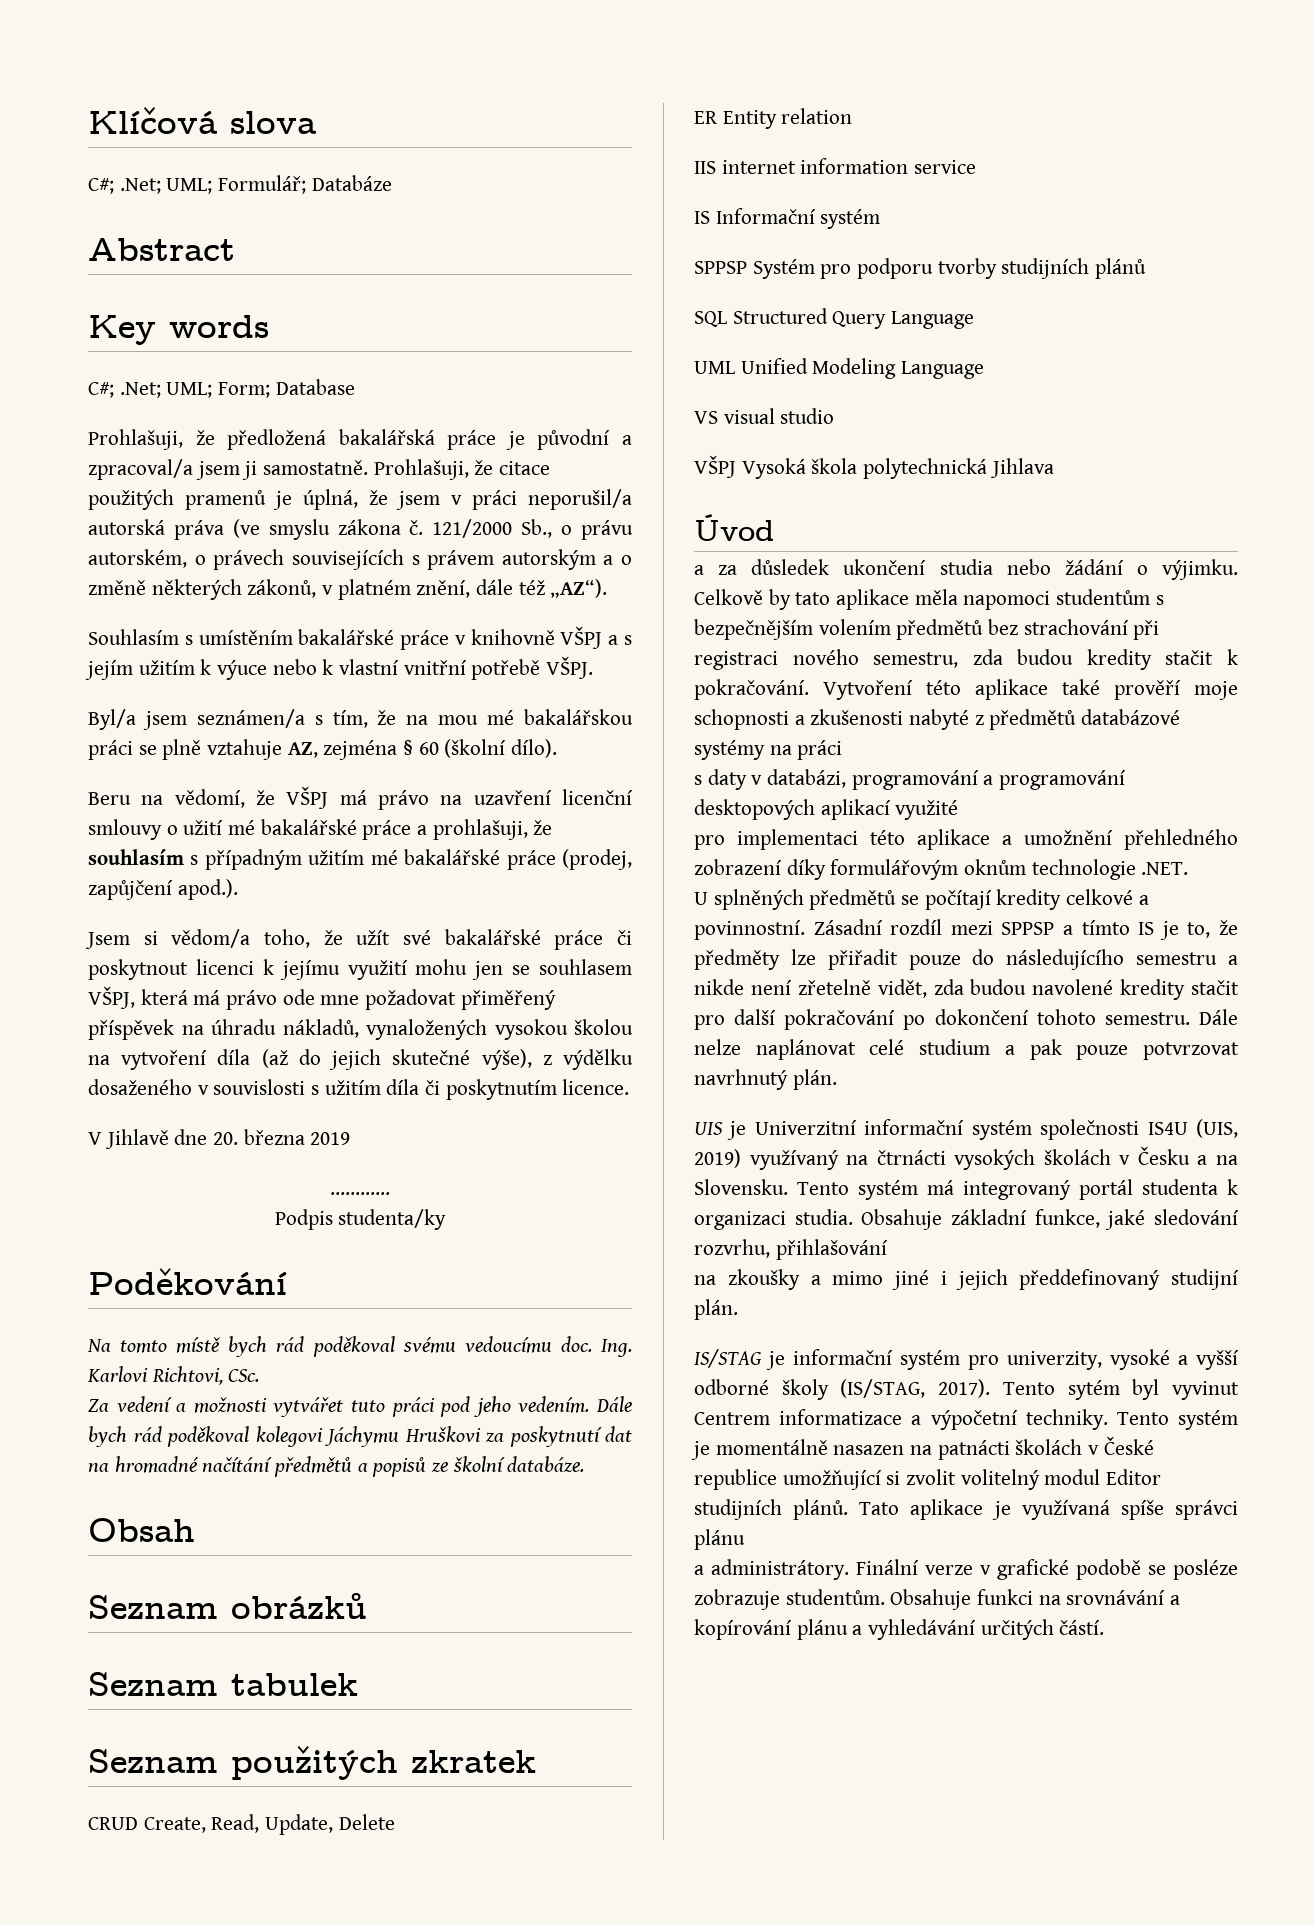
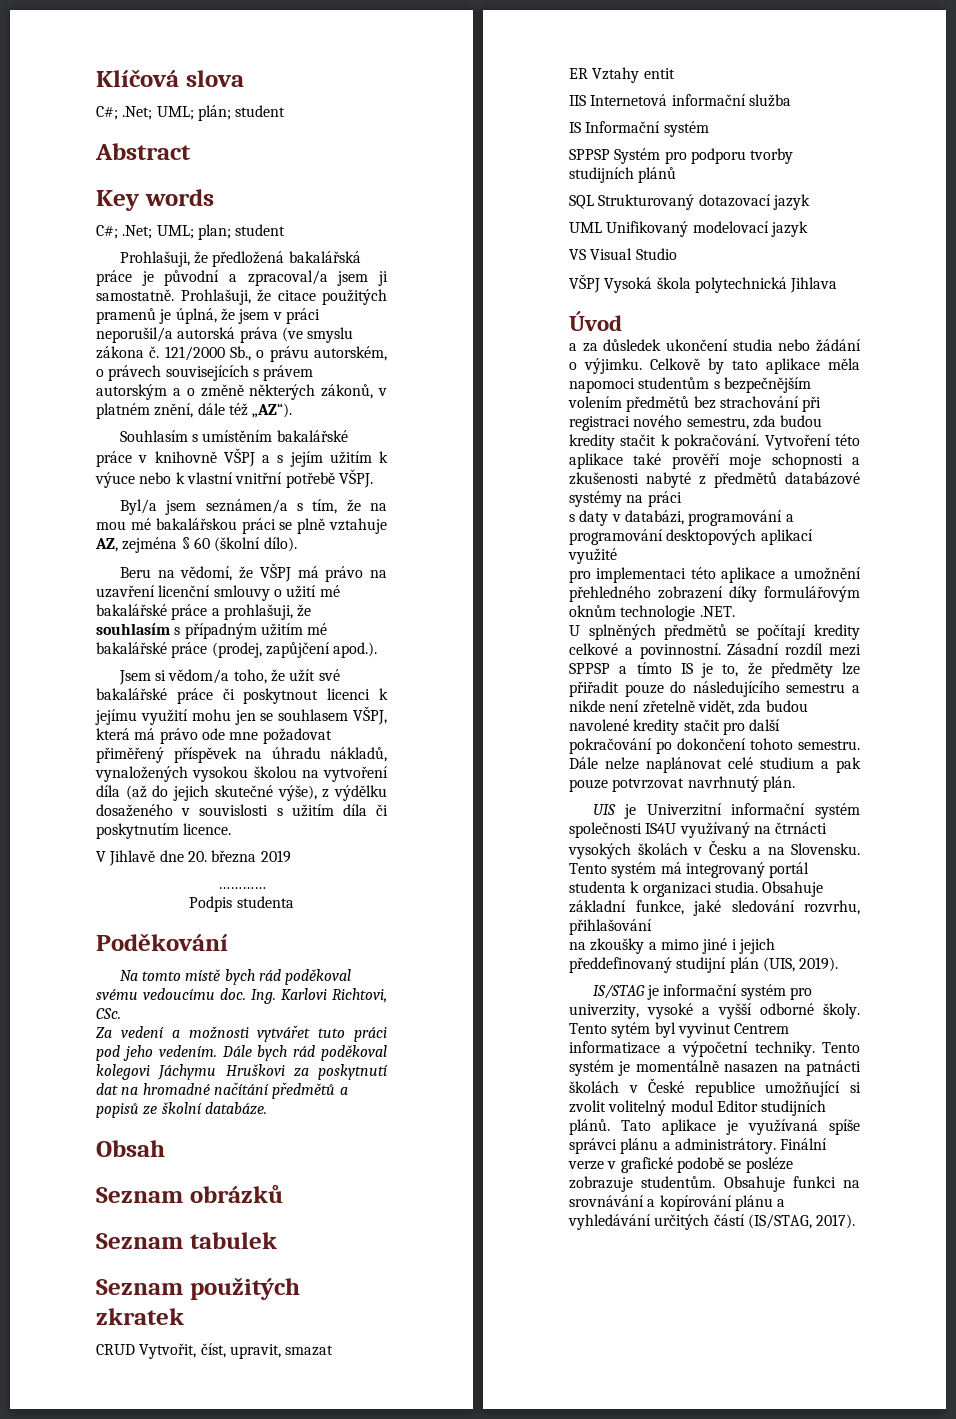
- C#; .Net; UML; Formulář; Databáze
+ C#; .Net; UML; plán; student
- C#; .Net; UML; Form; Database
+ C#; .Net; UML; plan; student
- Podpis studenta/ky
+ Podpis studenta
- CRUD Create, Read, Update, Delete
+ CRUD Vytvořit, číst, upravit, smazat
- ER Entity relation
+ ER Vztahy entit
- IIS internet information service
+ IIS Internetová informační služba
- SQL Structured Query Language
- UML Unified Modeling Language
+ SQL Strukturovaný dotazovací jazyk
+ UML Unifikovaný modelovací jazyk
- VS visual studio
+ VS Visual Studio
- UIS je Univerzitní informační systém společnosti IS4U (UIS, 2019) využívaný na čtrnácti vysokých školách v Česku a na Slovensku.
+ UIS je Univerzitní informační systém společnosti IS4U využívaný na čtrnácti vysokých školách v Česku a na Slovensku.
- na zkoušky a mimo jiné i jejich předdefinovaný studijní plán.
+ na zkoušky a mimo jiné i jejich předdefinovaný studijní plán (UIS, 2019).
- IS/STAG je informační systém pro univerzity, vysoké a vyšší odborné školy (IS/STAG, 2017).
+ IS/STAG je informační systém pro univerzity, vysoké a vyšší odborné školy.
- Tato aplikace je využívaná spíše správci plánu
- a administrátory.
+ Tato aplikace je využívaná spíše správci plánu a administrátory.
- Obsahuje funkci na srovnávání a kopírování plánu a vyhledávání určitých částí.
+ Obsahuje funkci na srovnávání a kopírování plánu a vyhledávání určitých částí (IS/STAG, 2017).

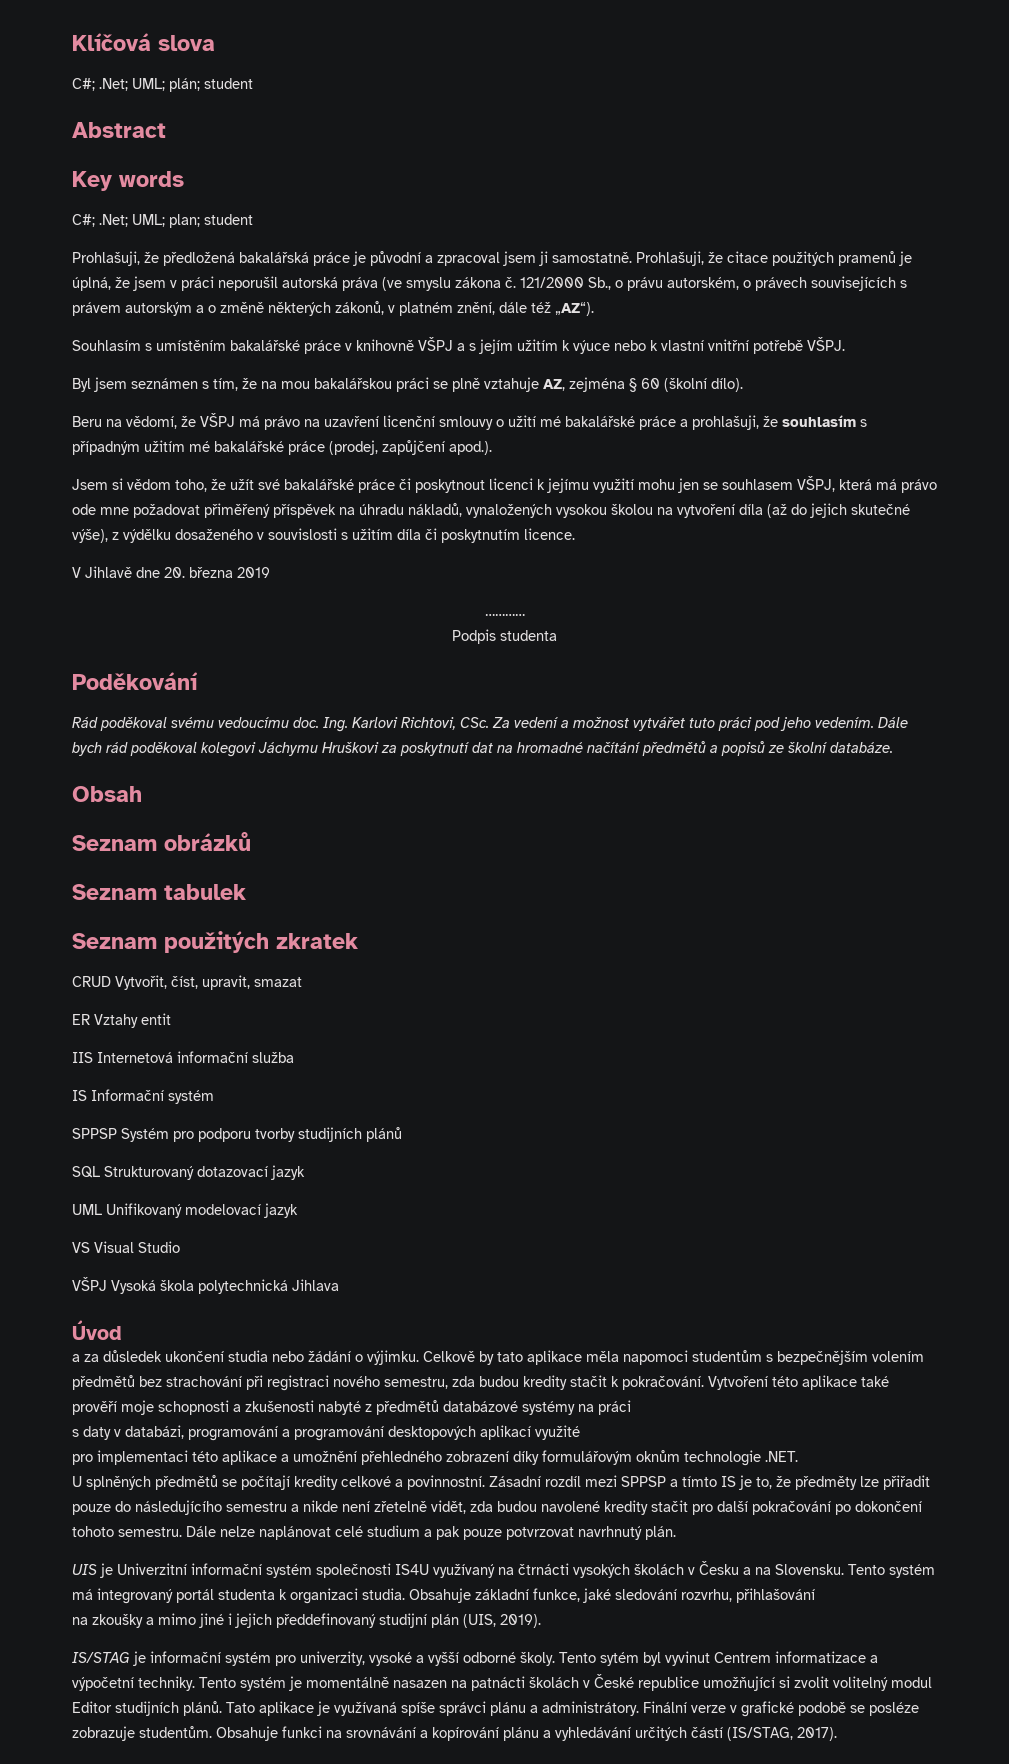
- Prohlašuji, že předložená bakalářská práce je původní a zpracoval/a jsem ji samostatně.
+ Prohlašuji, že předložená bakalářská práce je původní a zpracoval jsem ji samostatně.
- Prohlašuji, že citace použitých pramenů je úplná, že jsem v práci neporušil/a autorská práva (ve smyslu zákona č.
+ Prohlašuji, že citace použitých pramenů je úplná, že jsem v práci neporušil autorská práva (ve smyslu zákona č.
- Byl/a jsem seznámen/a s tím, že na mou mé bakalářskou práci se plně vztahuje AZ, zejména § 60 (školní dílo).
+ Byl jsem seznámen s tím, že na mou bakalářskou práci se plně vztahuje AZ, zejména § 60 (školní dílo).
- Jsem si vědom/a toho, že užít své bakalářské práce či poskytnout licenci k jejímu využití mohu jen se souhlasem VŠPJ, která má právo ode mne požadovat přiměřený příspěvek na úhradu nákladů, vynaložených vysokou školou na vytvoření díla (až do jejich skutečné výše), z výdělku dosaženého v souvislosti s užitím díla či poskytnutím licence.
+ Jsem si vědom toho, že užít své bakalářské práce či poskytnout licenci k jejímu využití mohu jen se souhlasem VŠPJ, která má právo ode mne požadovat přiměřený příspěvek na úhradu nákladů, vynaložených vysokou školou na vytvoření díla (až do jejich skutečné výše), z výdělku dosaženého v souvislosti s užitím díla či poskytnutím licence.
- Na tomto místě bych rád poděkoval svému vedoucímu doc.
+ Rád poděkoval svému vedoucímu doc.
- Ing. Karlovi Richtovi, CSc.
- Za vedení a možnosti vytvářet tuto práci pod jeho vedením.
+ Ing. Karlovi Richtovi, CSc. Za vedení a možnost vytvářet tuto práci pod jeho vedením.

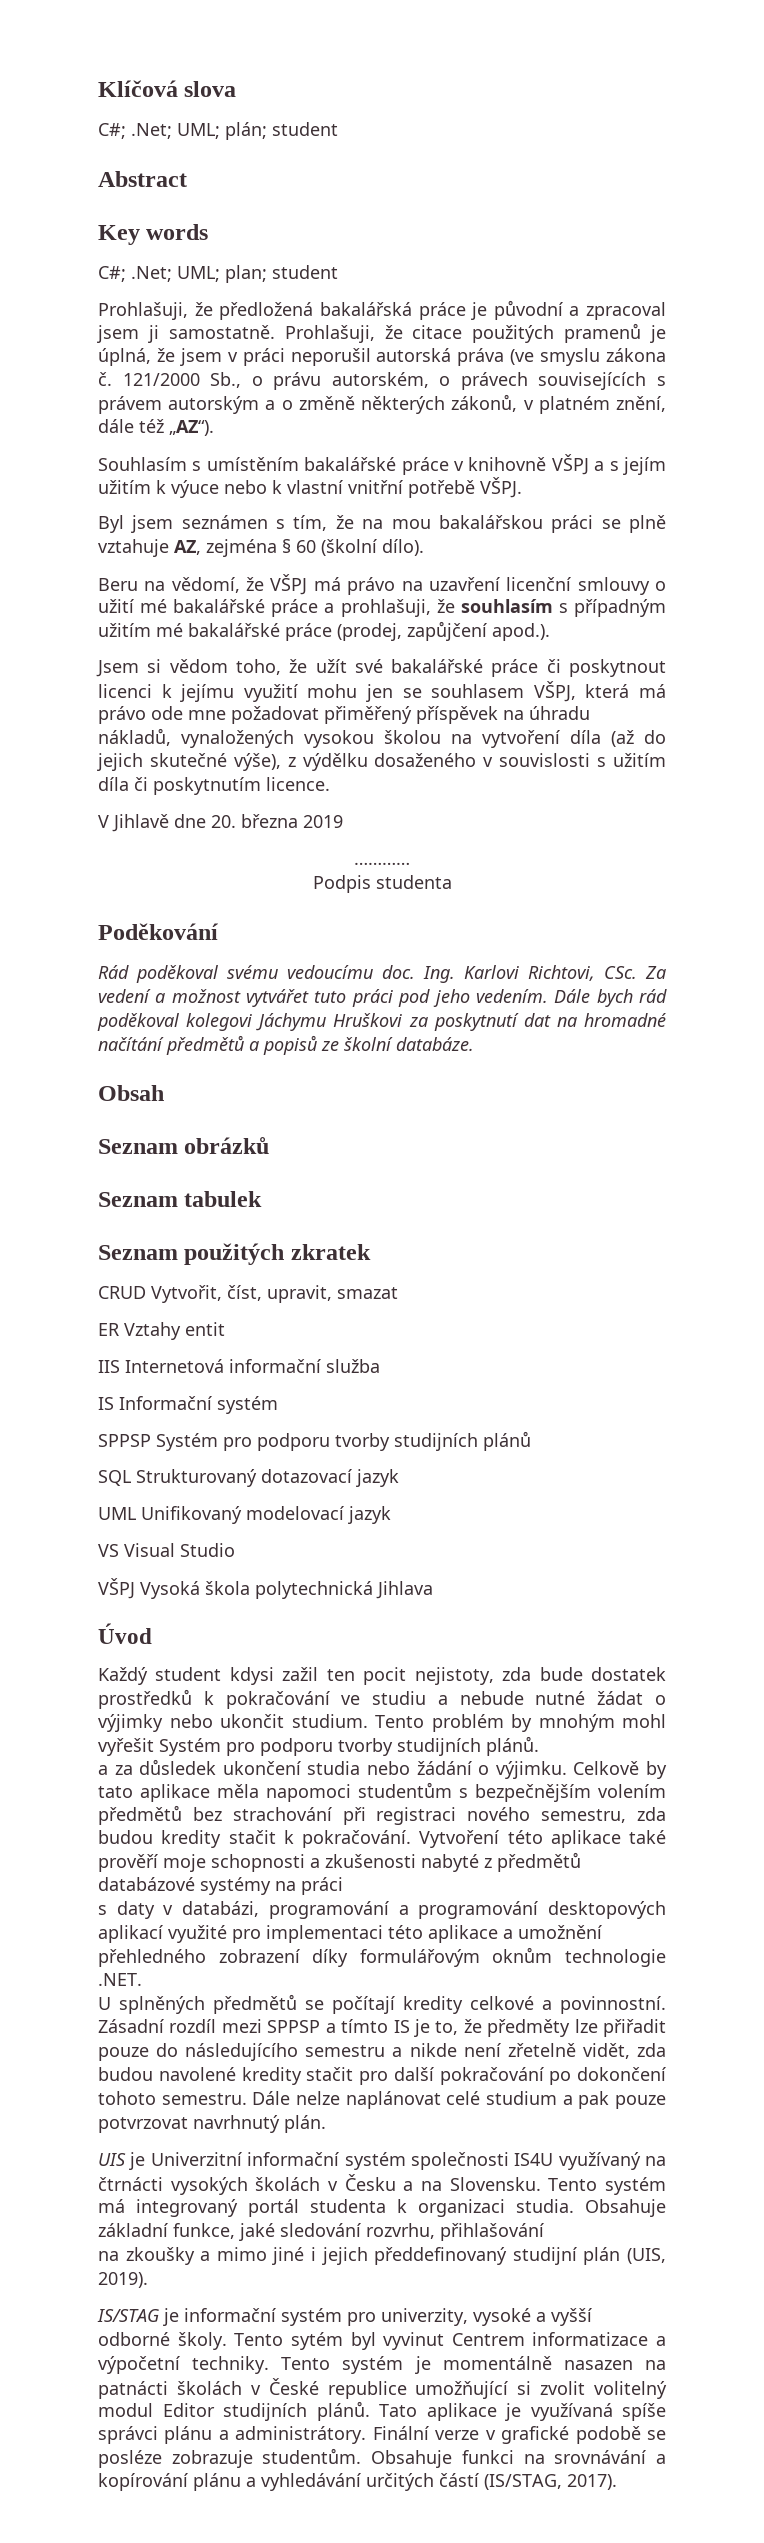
+ Každý student kdysi zažil ten pocit nejistoty, zda bude dostatek prostředků k pokračování ve studiu a nebude nutné žádat o výjimky nebo ukončit studium. Tento problém by mnohým mohl vyřešit Systém pro podporu tvorby studijních plánů.
- s daty v databázi, programování a programování desktopových aplikací využité
- pro implementaci této aplikace a umožnění přehledného zobrazení díky formulářovým oknům technologie .NET.
+ s daty v databázi, programování a programování desktopových aplikací využité pro implementaci této aplikace a umožnění přehledného zobrazení díky formulářovým oknům technologie .NET.

